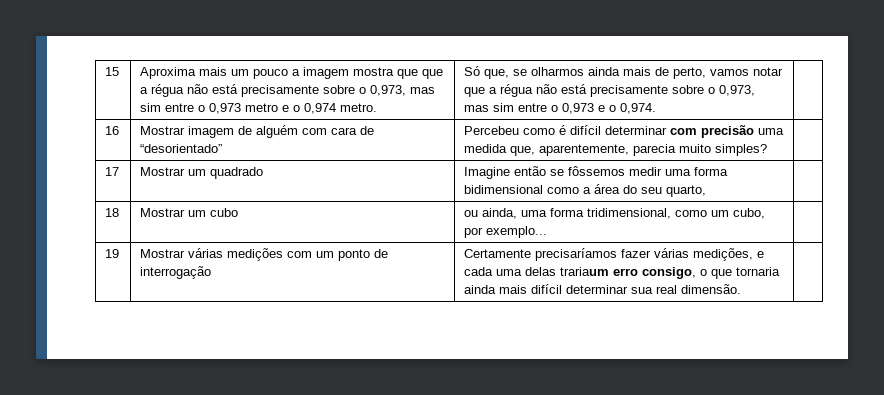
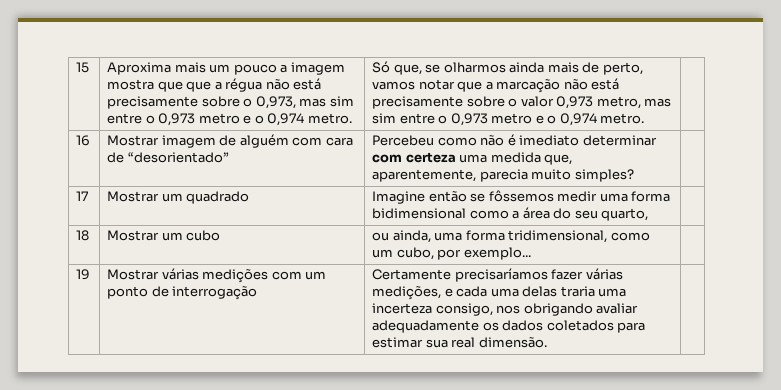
- Só que, se olharmos ainda mais de perto, vamos notar que a régua não está precisamente sobre o 0,973, mas sim entre o 0,973 e o 0,974.
+ Só que, se olharmos ainda mais de perto, vamos notar que a marcação não está precisamente sobre o valor 0,973 metro, mas sim entre o 0,973 metro e o 0,974 metro.
- 16 | Mostrar imagem de alguém com cara de “desorientado” | Percebeu como é difícil determinar com precisão uma medida que, aparentemente, parecia muito simples? |
+ 16 | Mostrar imagem de alguém com cara de “desorientado” | Percebeu como não é imediato determinar com certeza uma medida que, aparentemente, parecia muito simples? |
- 19 | Mostrar várias medições com um ponto de interrogação | Certamente precisaríamos fazer várias medições, e cada uma delas trariaum erro consigo, o que tornaria ainda mais difícil determinar sua real dimensão. |
+ 19 | Mostrar várias medições com um ponto de interrogação | Certamente precisaríamos fazer várias medições, e cada uma delas traria uma incerteza consigo, nos obrigando avaliar adequadamente os dados coletados para estimar sua real dimensão. |

